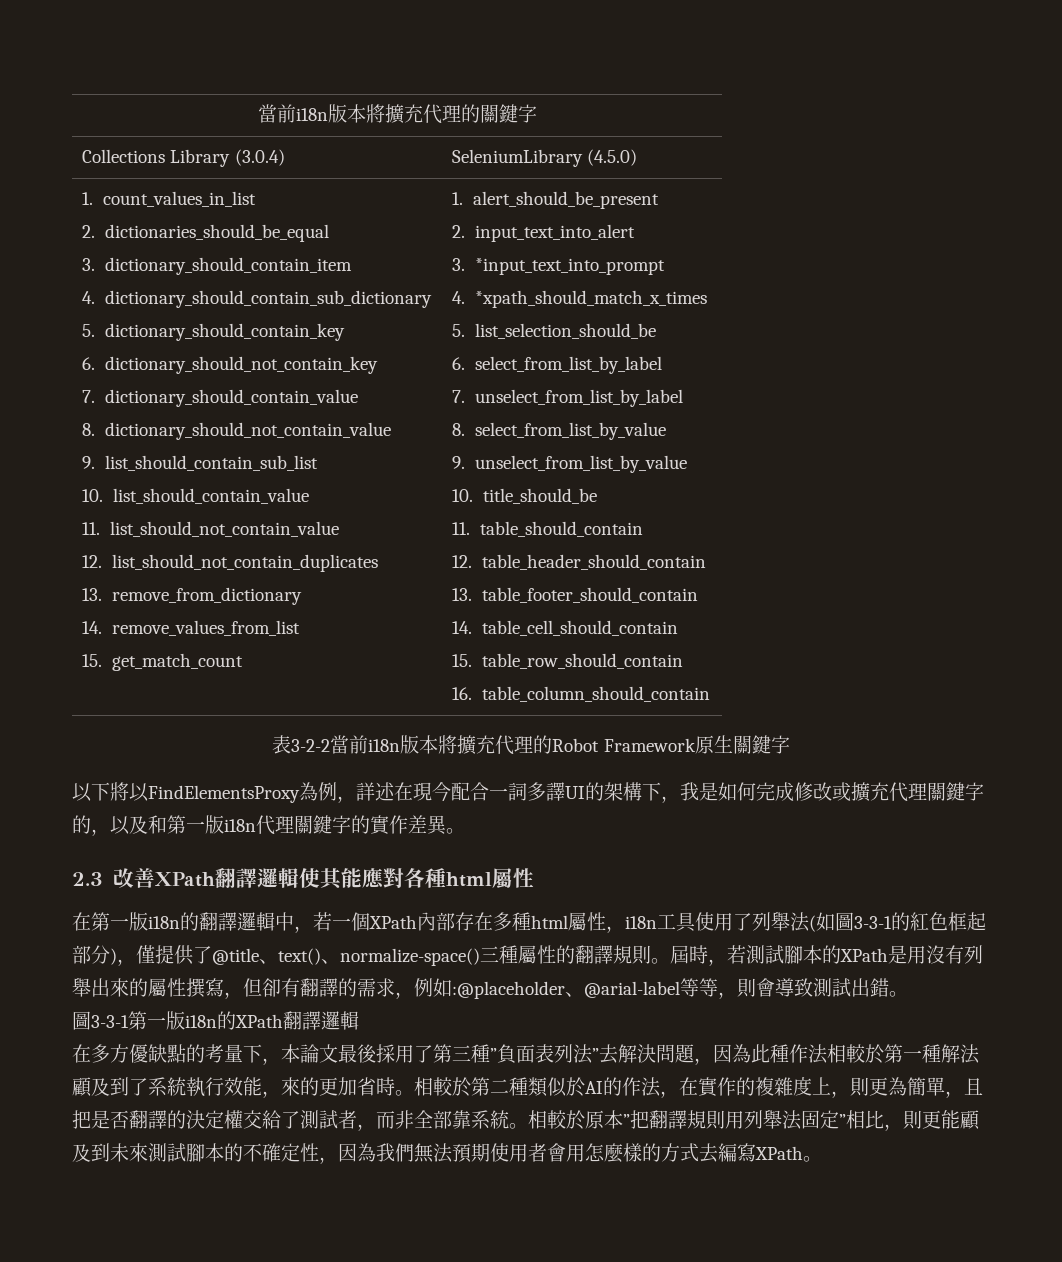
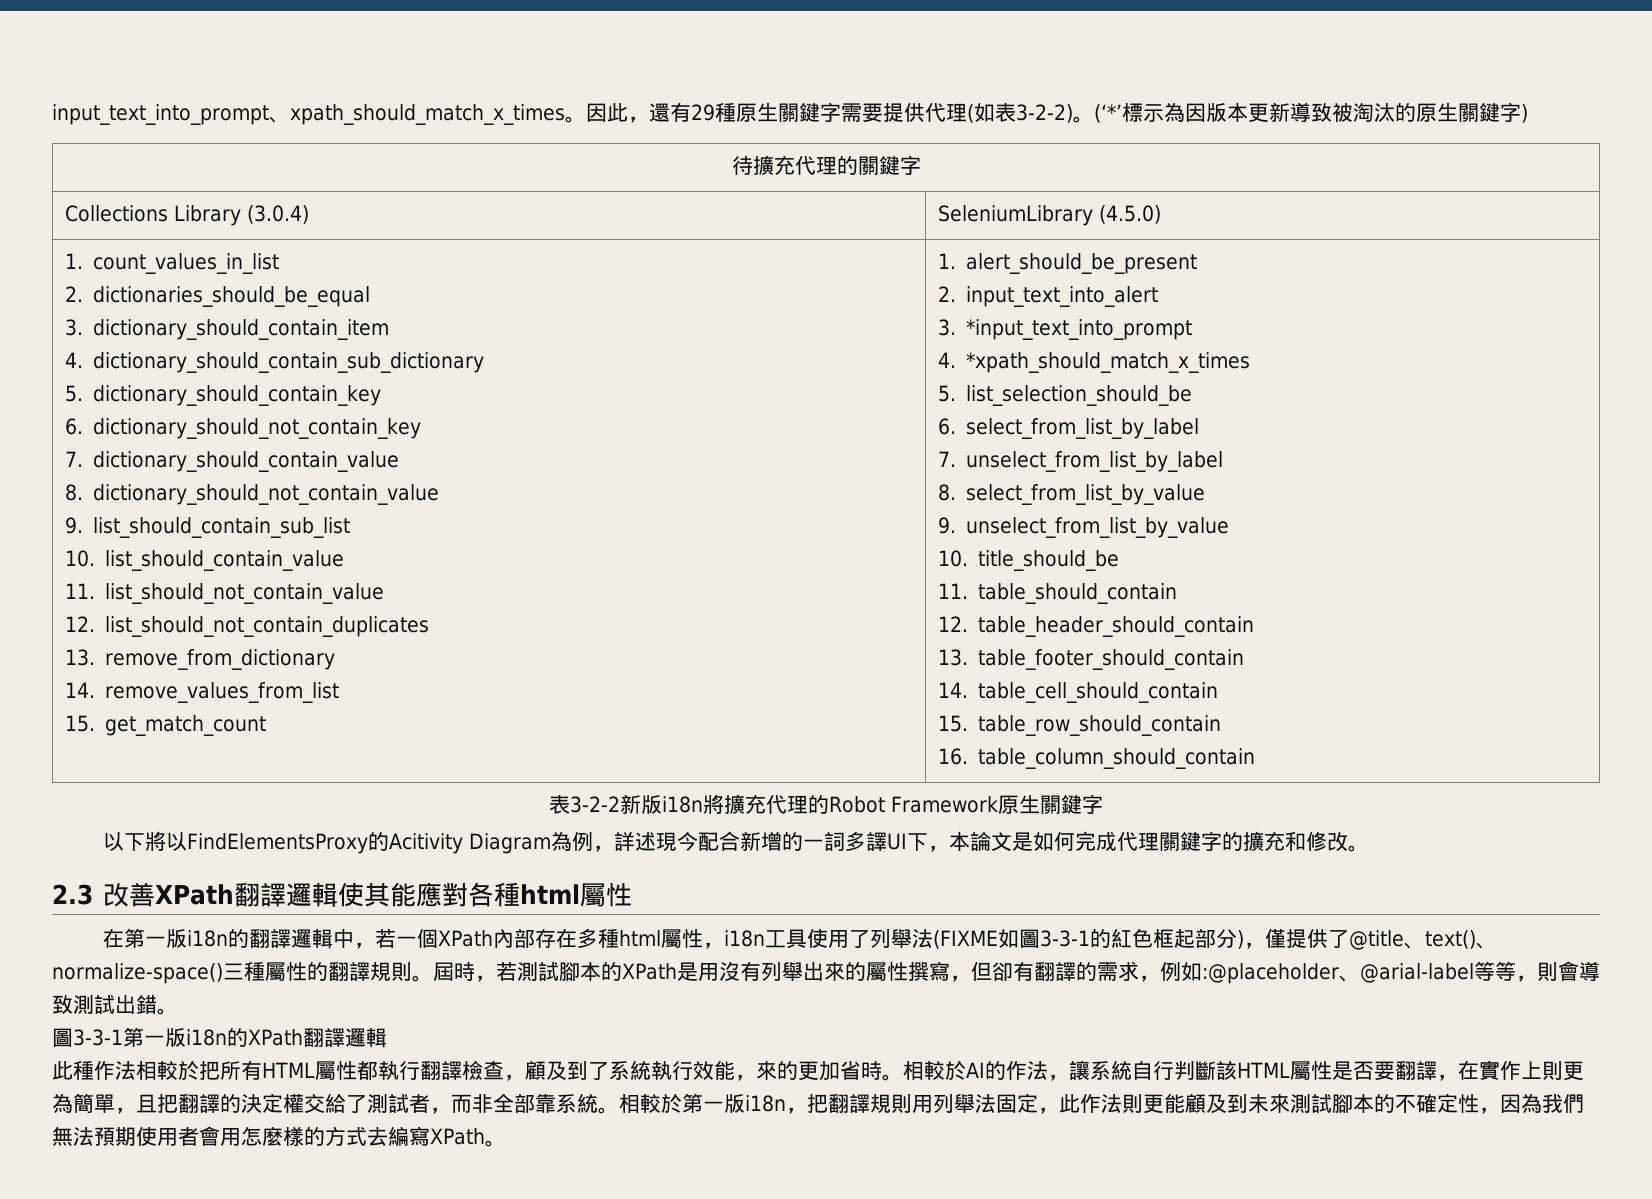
- 當前i18n版本將擴充代理的關鍵字
+ input_text_into_prompt、xpath_should_match_x_times。因此，還有29種原生關鍵字需要提供代理(如表3-2-2)。(‘*’標示為因版本更新導致被淘汰的原生關鍵字)
+ 待擴充代理的關鍵字
- 表3-2-2當前i18n版本將擴充代理的Robot Framework原生關鍵字
+ 表3-2-2新版i18n將擴充代理的Robot Framework原生關鍵字
- 以下將以FindElementsProxy為例，詳述在現今配合一詞多譯UI的架構下，我是如何完成修改或擴充代理關鍵字的，以及和第一版i18n代理關鍵字的實作差異。
+ 以下將以FindElementsProxy的Acitivity Diagram為例，詳述現今配合新增的一詞多譯UI下，本論文是如何完成代理關鍵字的擴充和修改。
- 在第一版i18n的翻譯邏輯中，若一個XPath內部存在多種html屬性，i18n工具使用了列舉法(如圖3-3-1的紅色框起部分)，僅提供了@title、text()、normalize-space()三種屬性的翻譯規則。
+ 在第一版i18n的翻譯邏輯中，若一個XPath內部存在多種html屬性，i18n工具使用了列舉法(FIXME如圖3-3-1的紅色框起部分)，僅提供了@title、text()、normalize-space()三種屬性的翻譯規則。
- 在多方優缺點的考量下，本論文最後採用了第三種”負面表列法”去解決問題，因為此種作法相較於第一種解法顧及到了系統執行效能，來的更加省時。
+ 此種作法相較於把所有HTML屬性都執行翻譯檢查，顧及到了系統執行效能，來的更加省時。
- 相較於第二種類似於AI的作法，在實作的複雜度上，則更為簡單，且把是否翻譯的決定權交給了測試者，而非全部靠系統。
+ 相較於AI的作法，讓系統自行判斷該HTML屬性是否要翻譯，在實作上則更為簡單，且把翻譯的決定權交給了測試者，而非全部靠系統。
- 相較於原本”把翻譯規則用列舉法固定”相比，則更能顧及到未來測試腳本的不確定性，因為我們無法預期使用者會用怎麼樣的方式去編寫XPath。
+ 相較於第一版i18n，把翻譯規則用列舉法固定，此作法則更能顧及到未來測試腳本的不確定性，因為我們無法預期使用者會用怎麼樣的方式去編寫XPath。

